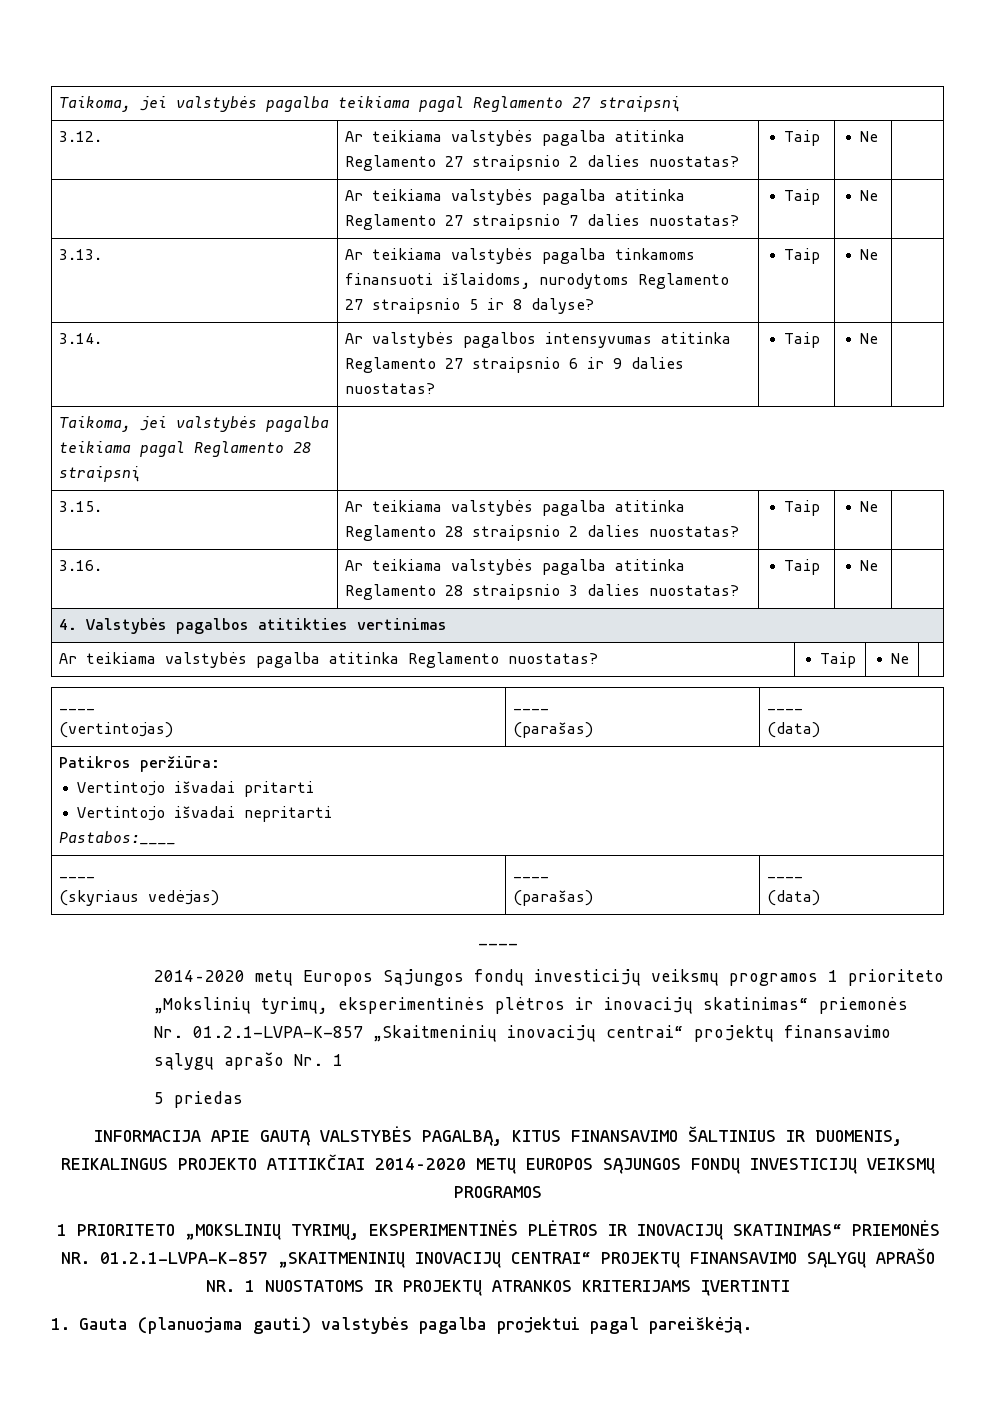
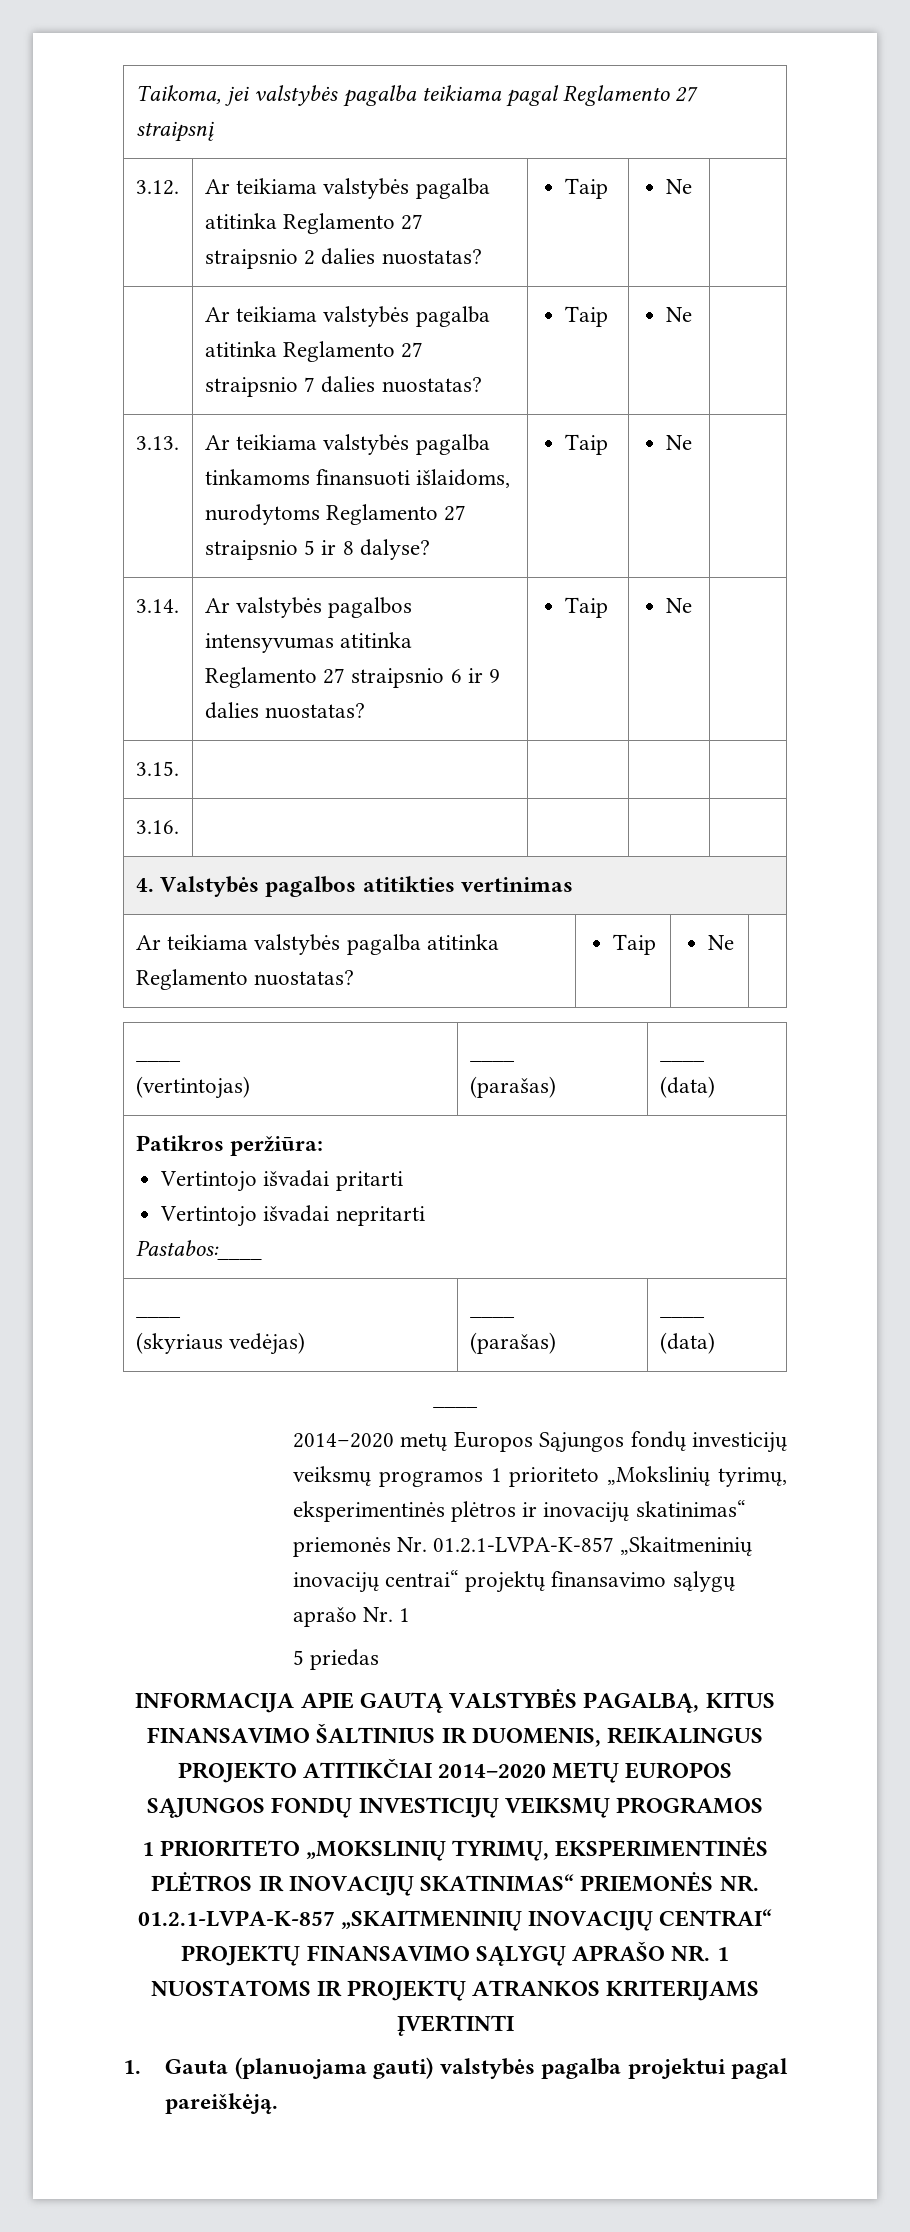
- Taikoma, jei valstybės pagalba teikiama pagal Reglamento 28 straipsnį
- 3.15. | Ar teikiama valstybės pagalba atitinka Reglamento 28 straipsnio 2 dalies nuostatas? | Taip | Ne |
- 3.16. | Ar teikiama valstybės pagalba atitinka Reglamento 28 straipsnio 3 dalies nuostatas? | Taip | Ne |
+ 3.15. | | | |
+ 3.16. | | | |

